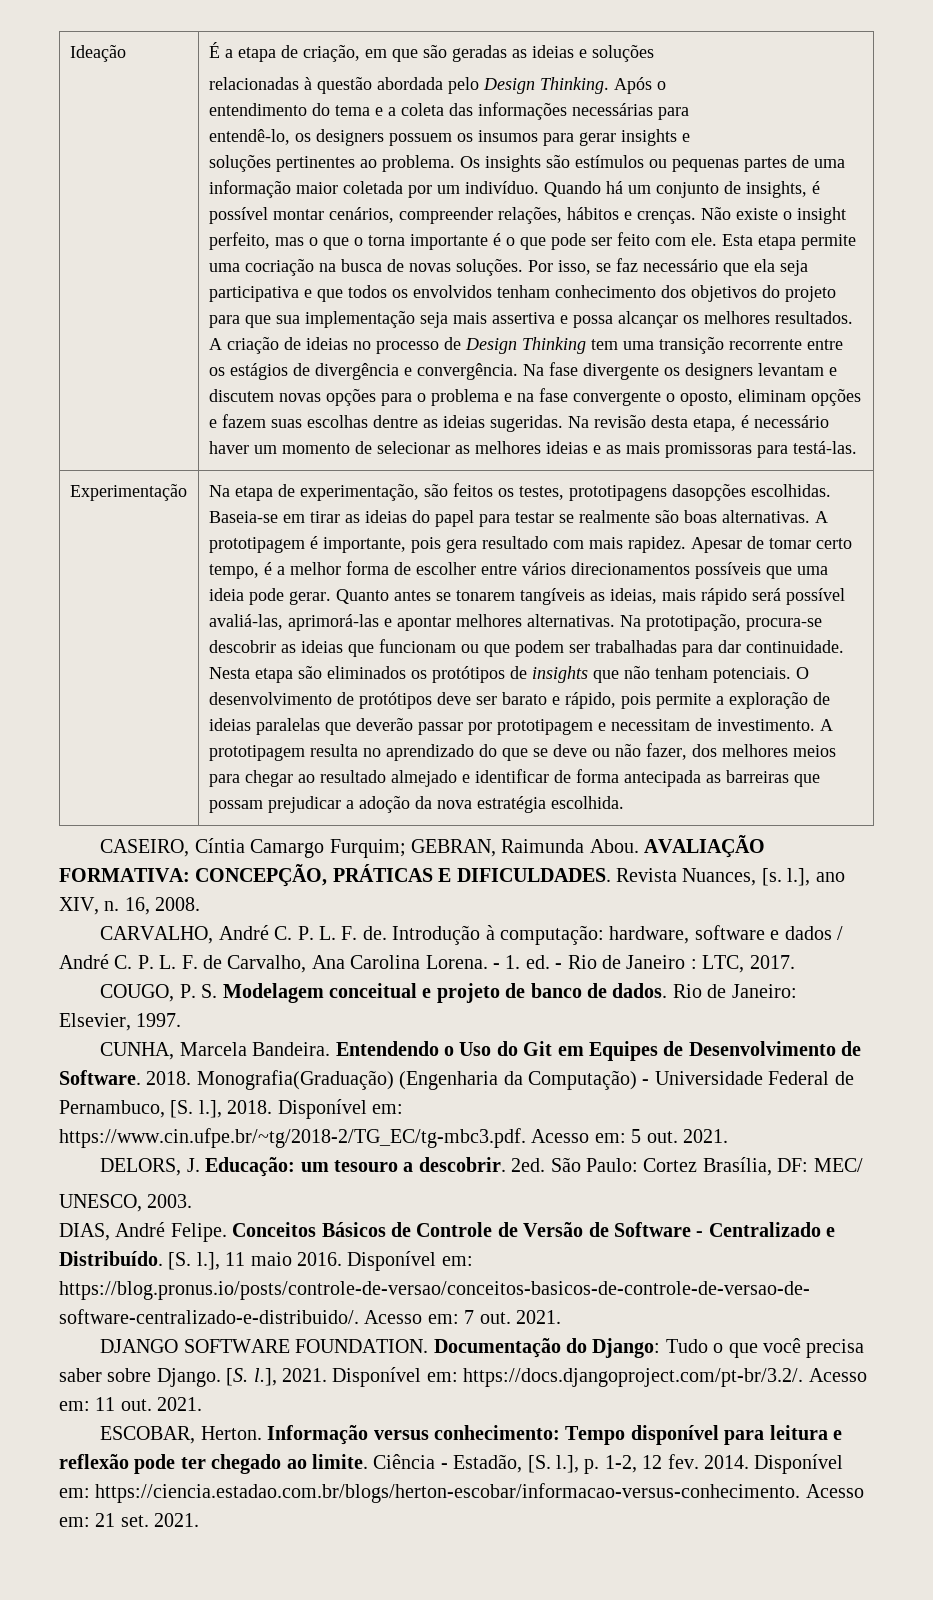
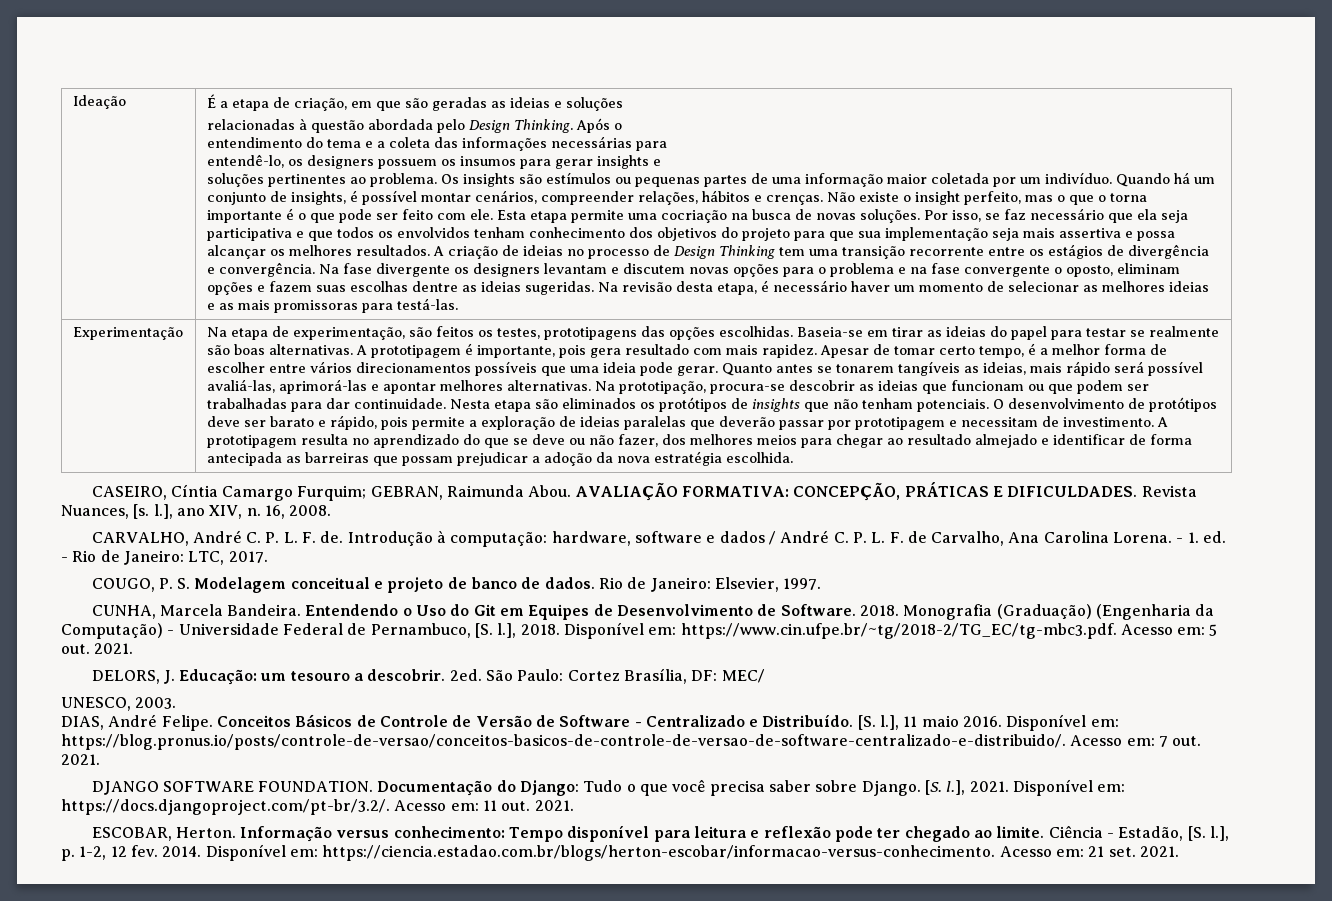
- Na etapa de experimentação, são feitos os testes, prototipagens dasopções escolhidas.
+ Na etapa de experimentação, são feitos os testes, prototipagens das opções escolhidas.
- - 1. ed. - Rio de Janeiro : LTC, 2017.
+ - 1. ed. - Rio de Janeiro: LTC, 2017.
- Monografia(Graduação) (Engenharia da Computação) - Universidade Federal de Pernambuco, [S. l.], 2018.
+ Monografia (Graduação) (Engenharia da Computação) - Universidade Federal de Pernambuco, [S. l.], 2018.

